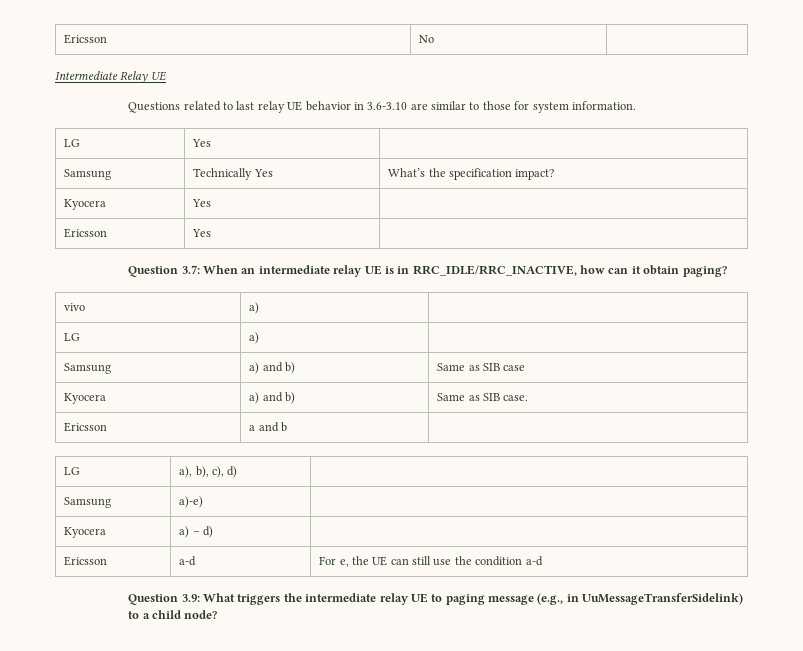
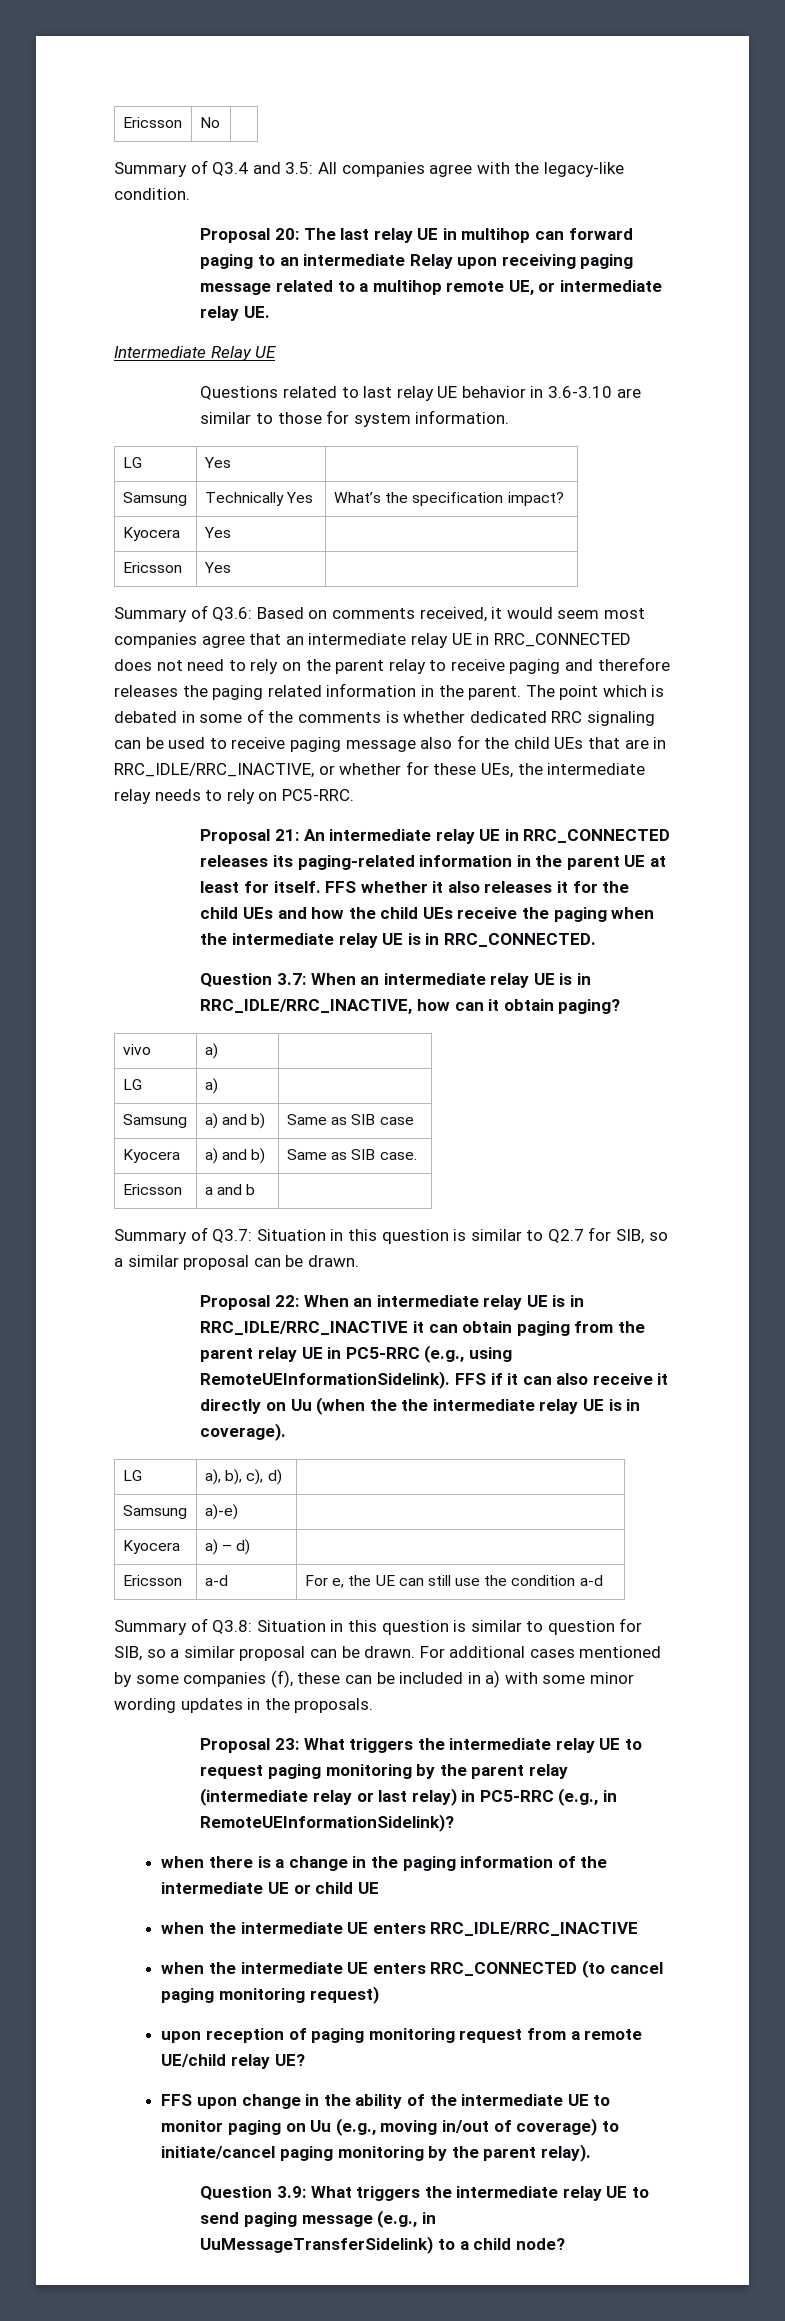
+ Summary of Q3.4 and 3.5: All companies agree with the legacy-like condition.
+ Proposal 20: The last relay UE in multihop can forward paging to an intermediate Relay upon receiving paging message related to a multihop remote UE, or intermediate relay UE.
+ Summary of Q3.6: Based on comments received, it would seem most companies agree that an intermediate relay UE in RRC_CONNECTED does not need to rely on the parent relay to receive paging and therefore releases the paging related information in the parent. The point which is debated in some of the comments is whether dedicated RRC signaling can be used to receive paging message also for the child UEs that are in RRC_IDLE/RRC_INACTIVE, or whether for these UEs, the intermediate relay needs to rely on PC5-RRC.
+ Proposal 21: An intermediate relay UE in RRC_CONNECTED releases its paging-related information in the parent UE at least for itself. FFS whether it also releases it for the child UEs and how the child UEs receive the paging when the intermediate relay UE is in RRC_CONNECTED.
+ Summary of Q3.7: Situation in this question is similar to Q2.7 for SIB, so a similar proposal can be drawn.
+ Proposal 22: When an intermediate relay UE is in RRC_IDLE/RRC_INACTIVE it can obtain paging from the parent relay UE in PC5-RRC (e.g., using RemoteUEInformationSidelink). FFS if it can also receive it directly on Uu (when the the intermediate relay UE is in coverage).
+ Summary of Q3.8: Situation in this question is similar to question for SIB, so a similar proposal can be drawn. For additional cases mentioned by some companies (f), these can be included in a) with some minor wording updates in the proposals.
+ Proposal 23: What triggers the intermediate relay UE to request paging monitoring by the parent relay (intermediate relay or last relay) in PC5-RRC (e.g., in RemoteUEInformationSidelink)?
+ when there is a change in the paging information of the intermediate UE or child UE
+ when the intermediate UE enters RRC_IDLE/RRC_INACTIVE
+ when the intermediate UE enters RRC_CONNECTED (to cancel paging monitoring request)
+ upon reception of paging monitoring request from a remote UE/child relay UE?
+ FFS upon change in the ability of the intermediate UE to monitor paging on Uu (e.g., moving in/out of coverage) to initiate/cancel paging monitoring by the parent relay).
- Question 3.9: What triggers the intermediate relay UE to paging message (e.g., in UuMessageTransferSidelink) to a child node?
+ Question 3.9: What triggers the intermediate relay UE to send paging message (e.g., in UuMessageTransferSidelink) to a child node?

